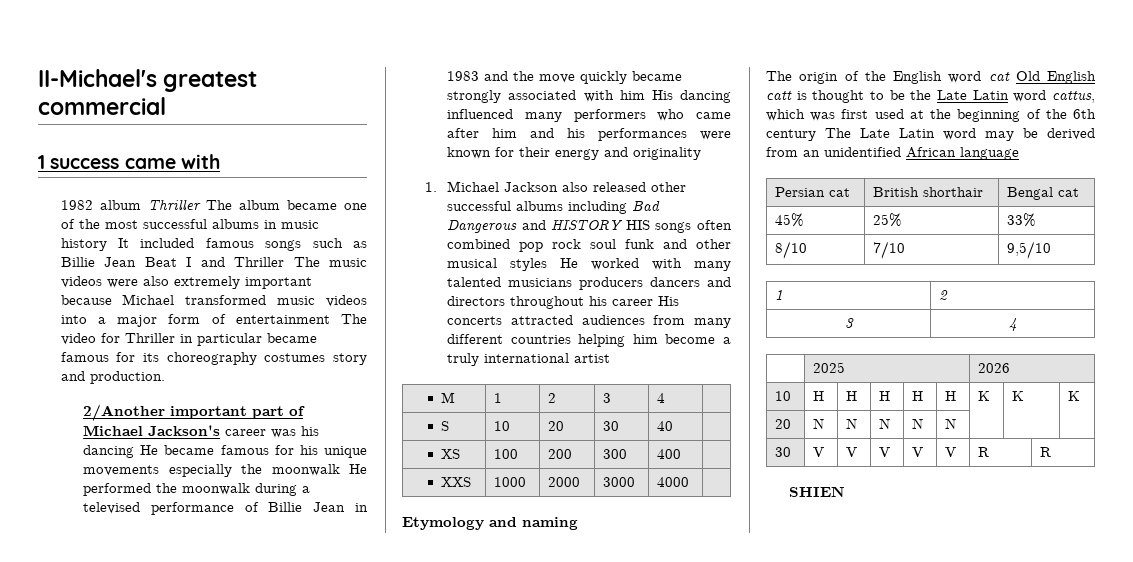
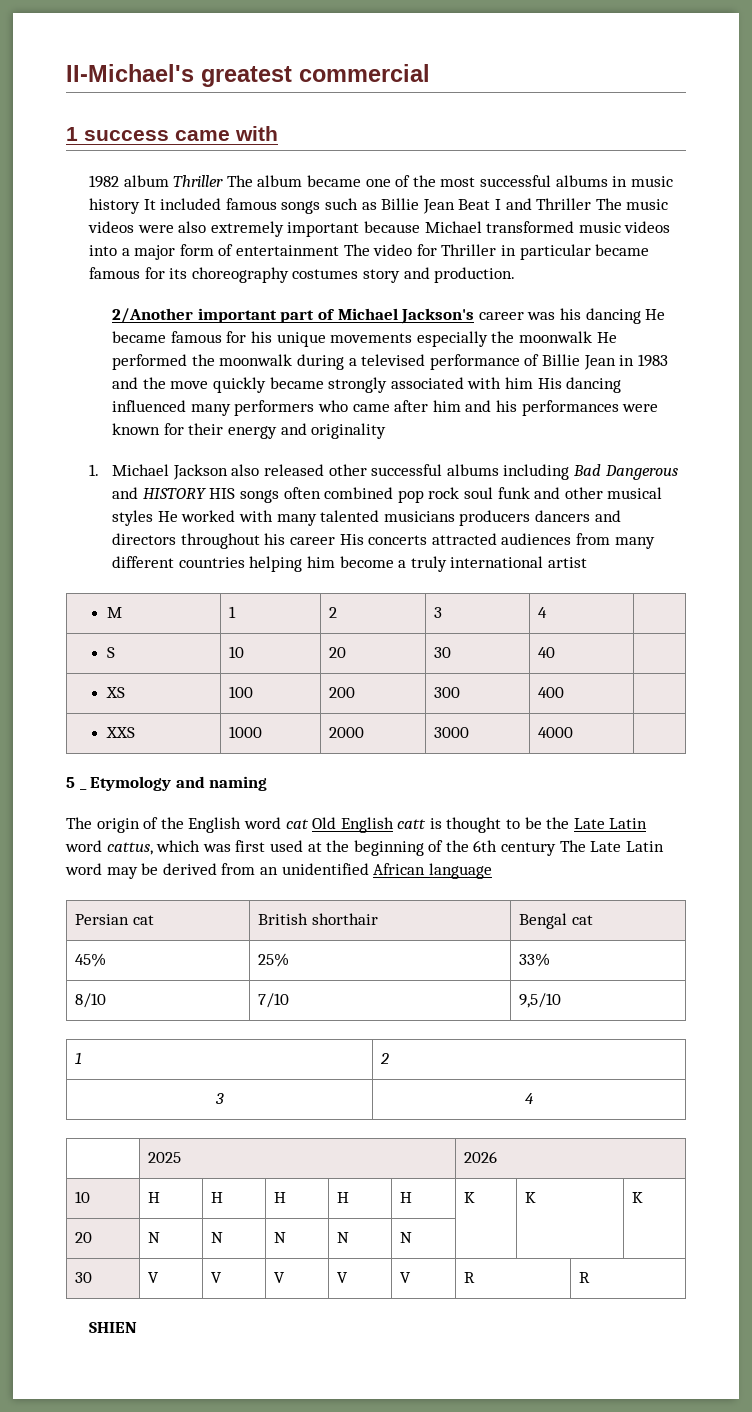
- Etymology and naming
+ 5 _ Etymology and naming

